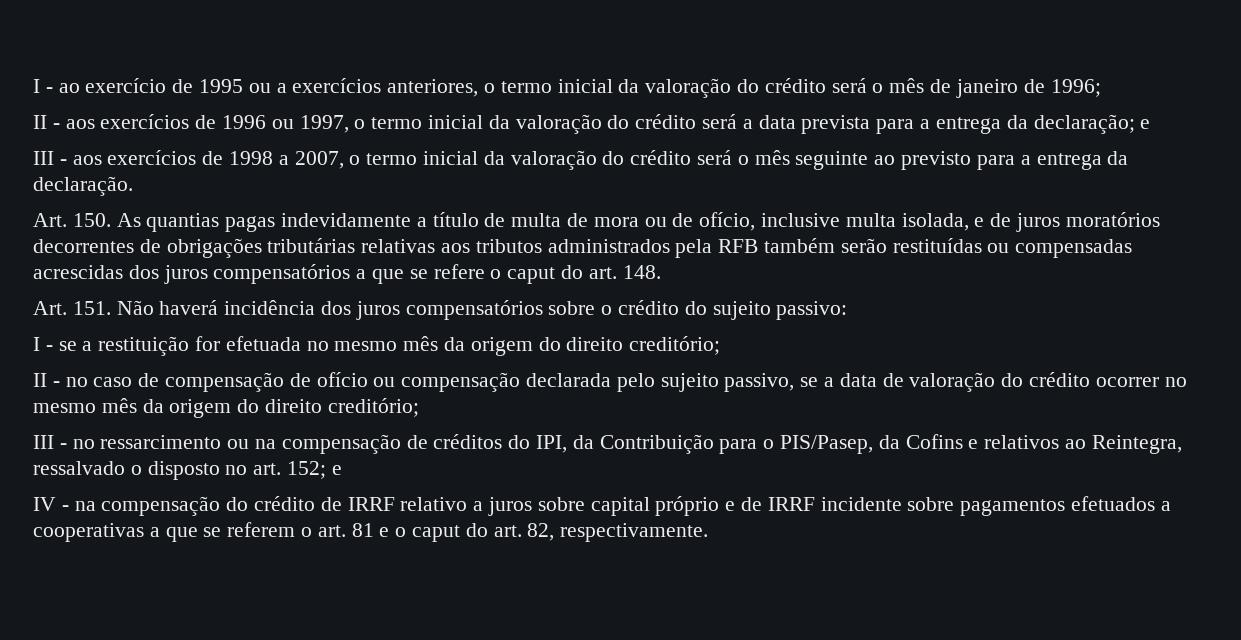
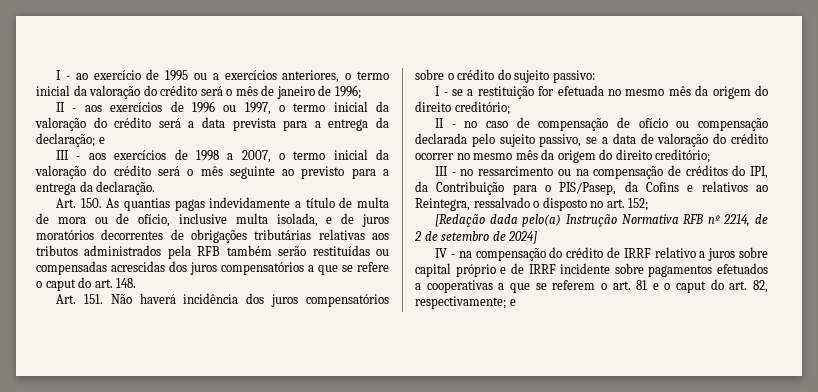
- III - no ressarcimento ou na compensação de créditos do IPI, da Contribuição para o PIS/Pasep, da Cofins e relativos ao Reintegra, ressalvado o disposto no art. 152; e
+ III - no ressarcimento ou na compensação de créditos do IPI, da Contribuição para o PIS/Pasep, da Cofins e relativos ao Reintegra, ressalvado o disposto no art. 152;
+ [Redação dada pelo(a) Instrução Normativa RFB nº 2214, de 2 de setembro de 2024]
- IV - na compensação do crédito de IRRF relativo a juros sobre capital próprio e de IRRF incidente sobre pagamentos efetuados a cooperativas a que se referem o art. 81 e o caput do art. 82, respectivamente.
+ IV - na compensação do crédito de IRRF relativo a juros sobre capital próprio e de IRRF incidente sobre pagamentos efetuados a cooperativas a que se referem o art. 81 e o caput do art. 82, respectivamente; e

